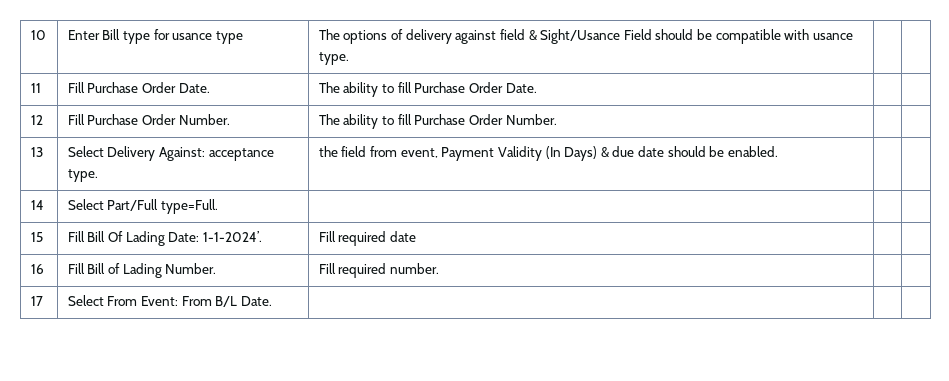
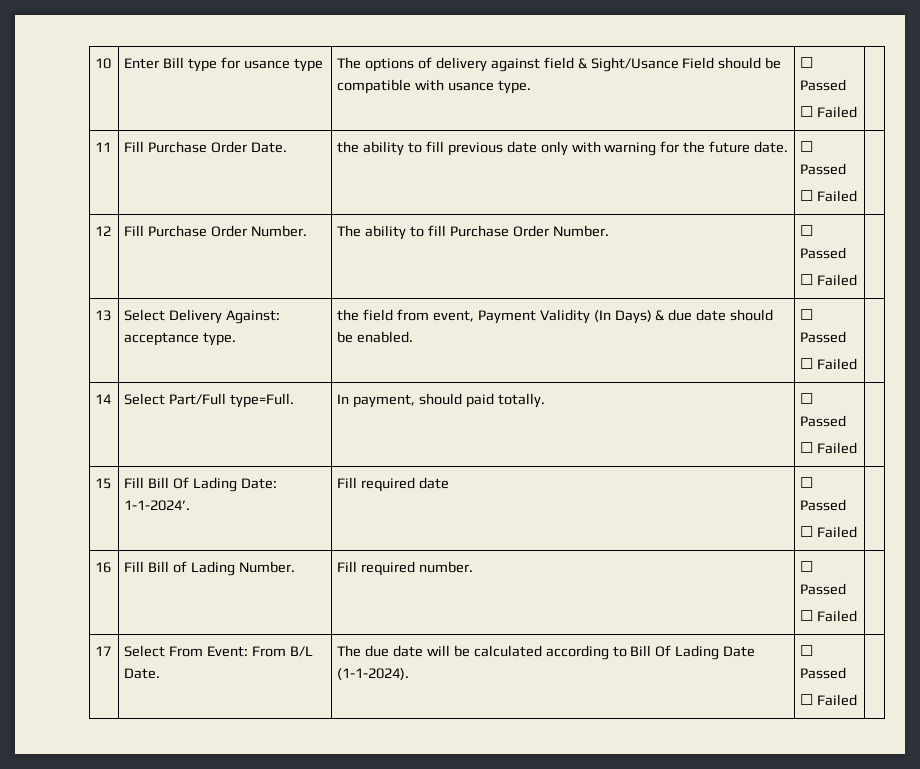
- 10 | Enter Bill type for usance type | The options of delivery against field & Sight/Usance Field should be compatible with usance type. | |
+ 10 | Enter Bill type for usance type | The options of delivery against field & Sight/Usance Field should be compatible with usance type. | ☐ Passed
+ ☐ Failed |
- 11 | Fill Purchase Order Date. | The ability to fill Purchase Order Date. | |
+ 11 | Fill Purchase Order Date. | the ability to fill previous date only with warning for the future date. | ☐ Passed
+ ☐ Failed |
- 12 | Fill Purchase Order Number. | The ability to fill Purchase Order Number. | |
+ 12 | Fill Purchase Order Number. | The ability to fill Purchase Order Number. | ☐ Passed
+ ☐ Failed |
- 13 | Select Delivery Against: acceptance type. | the field from event, Payment Validity (In Days) & due date should be enabled. | |
+ 13 | Select Delivery Against: acceptance type. | the field from event, Payment Validity (In Days) & due date should be enabled. | ☐ Passed
+ ☐ Failed |
- 14 | Select Part/Full type=Full. | | |
+ 14 | Select Part/Full type=Full. | In payment, should paid totally. | ☐ Passed
+ ☐ Failed |
- 15 | Fill Bill Of Lading Date: 1-1-2024’. | Fill required date | |
+ 15 | Fill Bill Of Lading Date: 1-1-2024’. | Fill required date | ☐ Passed
+ ☐ Failed |
- 16 | Fill Bill of Lading Number. | Fill required number. | |
+ 16 | Fill Bill of Lading Number. | Fill required number. | ☐ Passed
+ ☐ Failed |
- 17 | Select From Event: From B/L Date. | | |
+ 17 | Select From Event: From B/L Date. | The due date will be calculated according to Bill Of Lading Date (1-1-2024). | ☐ Passed
+ ☐ Failed |

